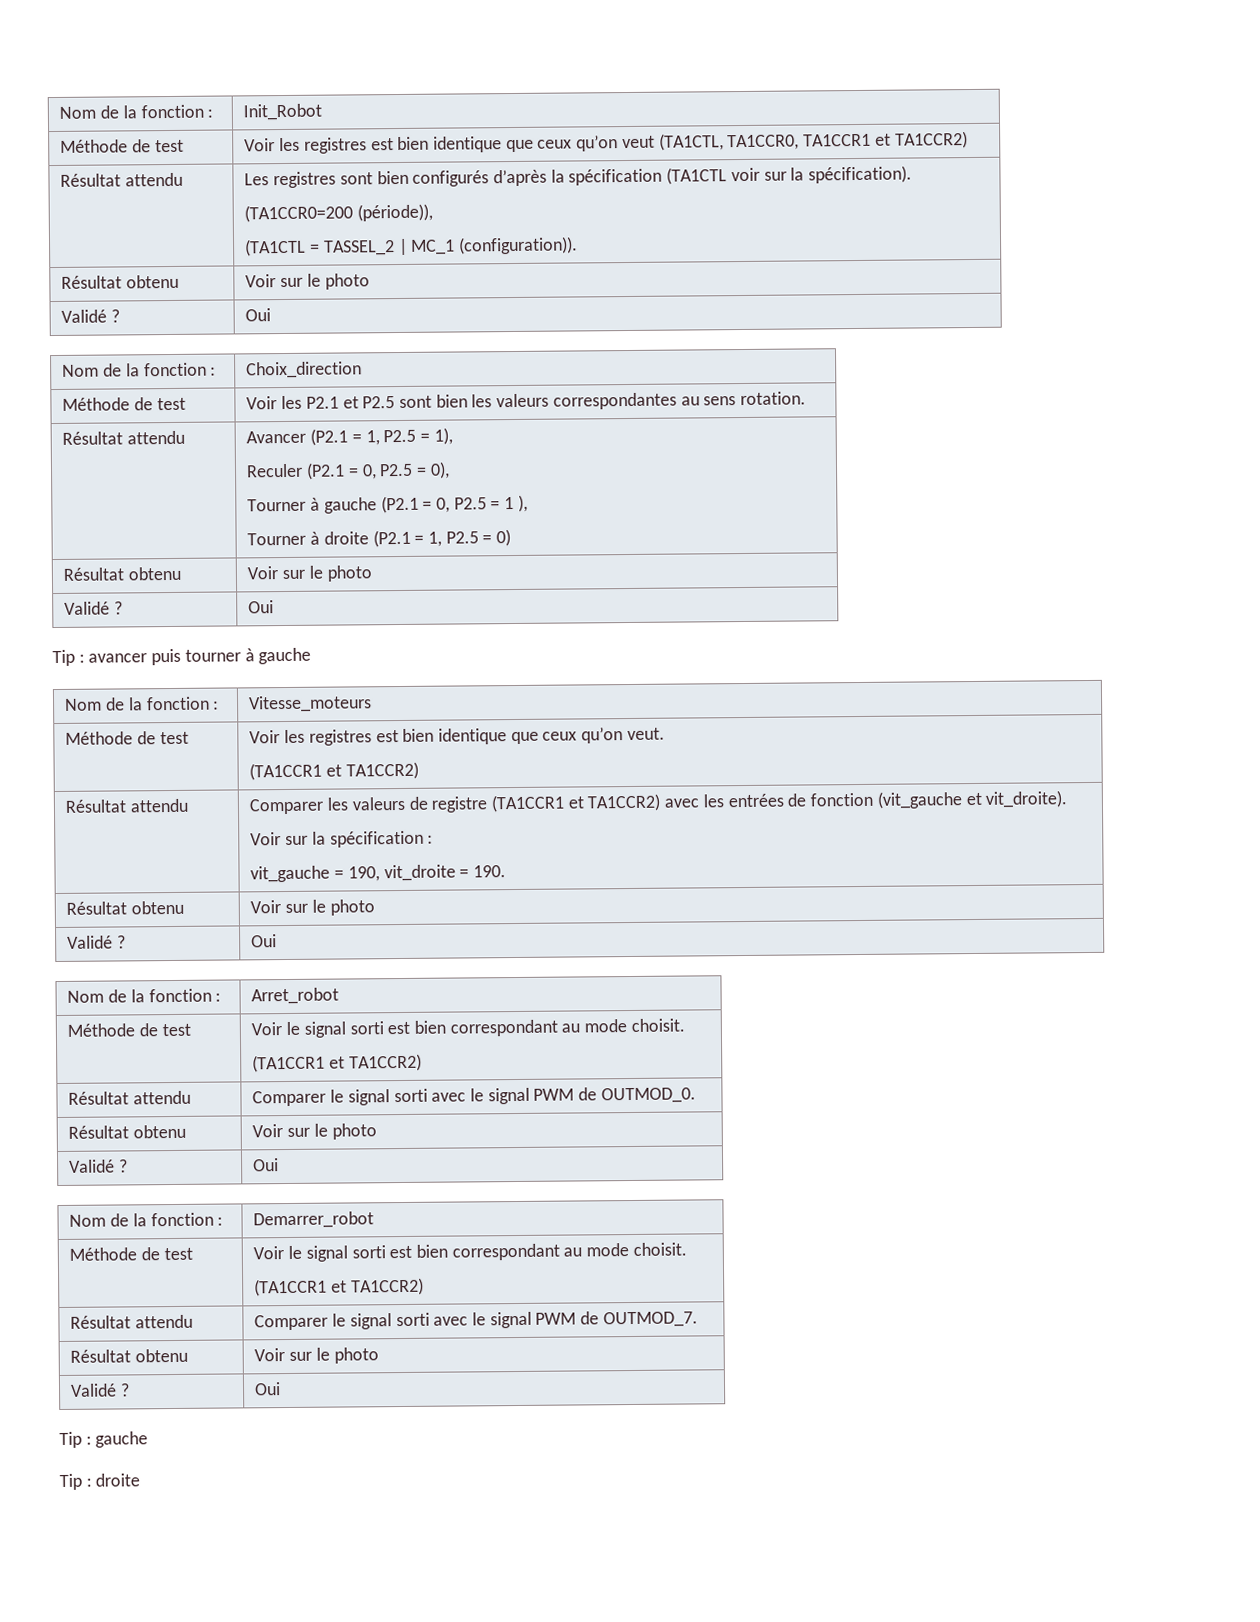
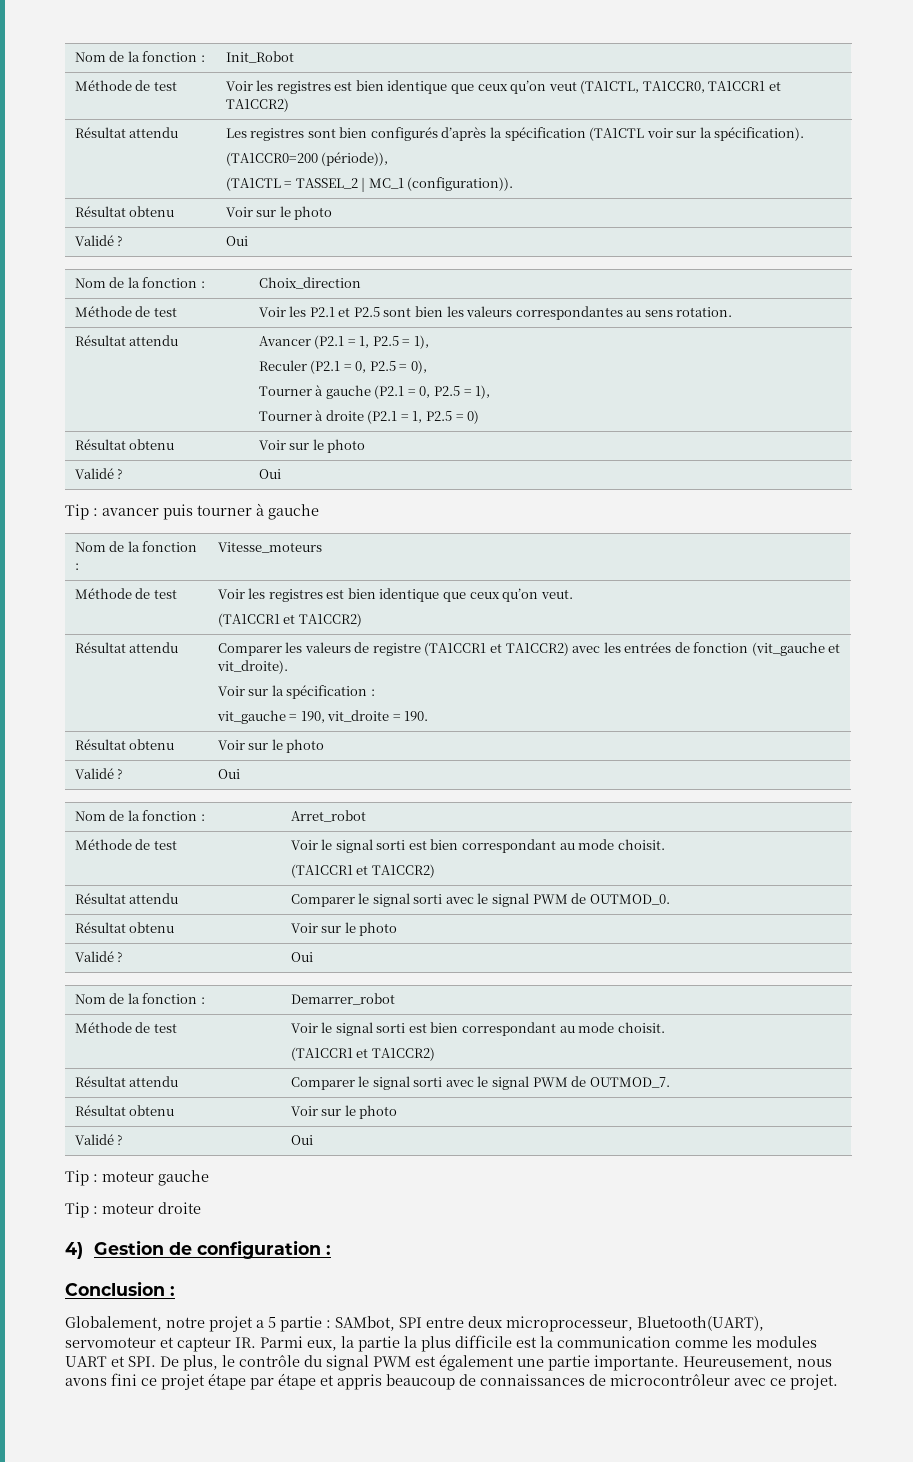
  Résultat attendu | Avancer (P2.1 = 1, P2.5 = 1),
  Reculer (P2.1 = 0, P2.5 = 0),
- Tourner à gauche (P2.1 = 0, P2.5 = 1 ),
+ Tourner à gauche (P2.1 = 0, P2.5 = 1),
- Tip : gauche
+ Tip : moteur gauche
- Tip : droite
+ Tip : moteur droite
+ 4) Gestion de configuration :
+ Conclusion :
+ Globalement, notre projet a 5 partie : SAMbot, SPI entre deux microprocesseur, Bluetooth(UART), servomoteur et capteur IR. Parmi eux, la partie la plus difficile est la communication comme les modules UART et SPI. De plus, le contrôle du signal PWM est également une partie importante. Heureusement, nous avons fini ce projet étape par étape et appris beaucoup de connaissances de microcontrôleur avec ce projet.

